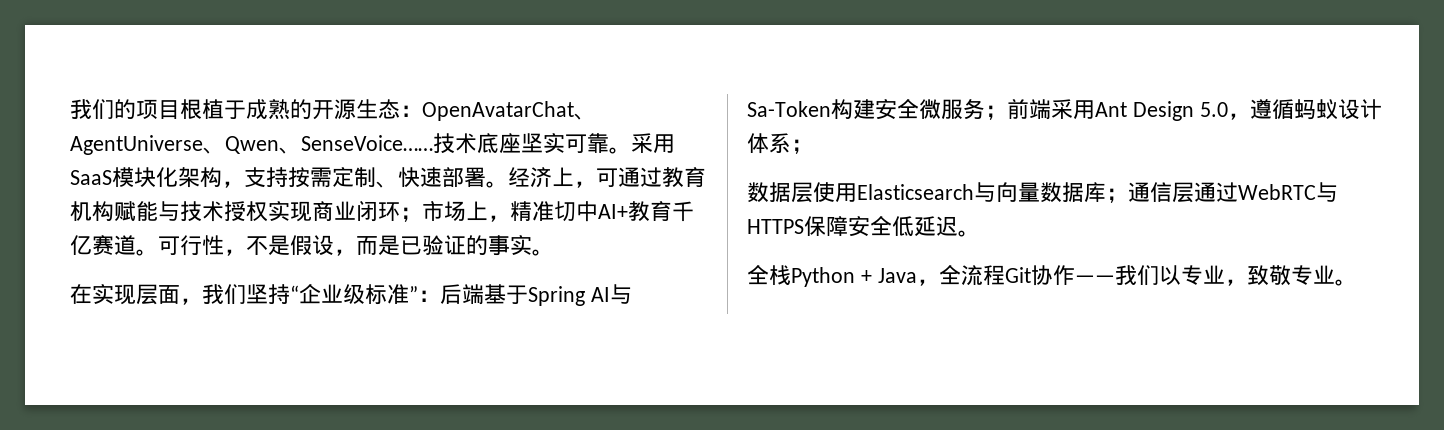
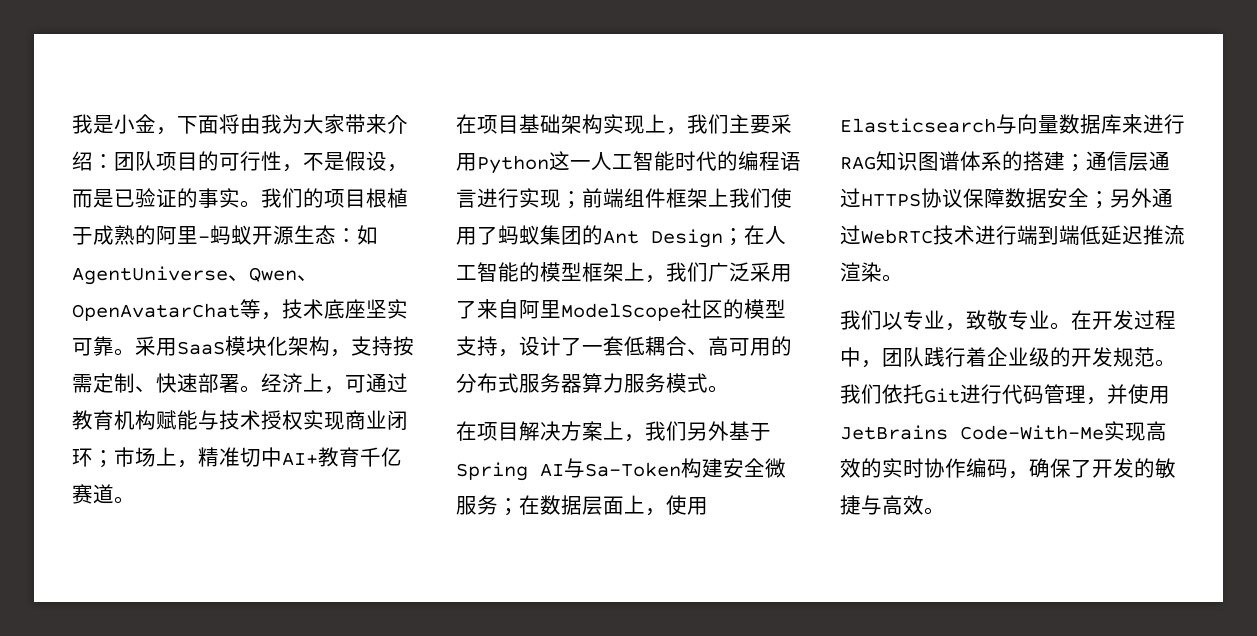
- 我们的项目根植于成熟的开源生态：OpenAvatarChat、AgentUniverse、Qwen、SenseVoice……技术底座坚实可靠。
+ 我是小金，下面将由我为大家带来介绍：团队项目的可行性，不是假设，而是已验证的事实。我们的项目根植于成熟的阿里-蚂蚁开源生态：如AgentUniverse、Qwen、OpenAvatarChat等，技术底座坚实可靠。
- 经济上，可通过教育机构赋能与技术授权实现商业闭环；市场上，精准切中AI+教育千亿赛道。可行性，不是假设，而是已验证的事实。
- 在实现层面，我们坚持“企业级标准”：后端基于Spring AI与Sa-Token构建安全微服务；前端采用Ant Design 5.0，遵循蚂蚁设计体系；
- 数据层使用Elasticsearch与向量数据库；通信层通过WebRTC与HTTPS保障安全低延迟。
- 全栈Python + Java，全流程Git协作——我们以专业，致敬专业。
+ 经济上，可通过教育机构赋能与技术授权实现商业闭环；市场上，精准切中AI+教育千亿赛道。
+ 在项目基础架构实现上，我们主要采用Python这一人工智能时代的编程语言进行实现；前端组件框架上我们使用了蚂蚁集团的Ant Design；在人工智能的模型框架上，我们广泛采用了来自阿里ModelScope社区的模型支持，设计了一套低耦合、高可用的分布式服务器算力服务模式。
+ 在项目解决方案上，我们另外基于Spring AI与Sa-Token构建安全微服务；在数据层面上，使用Elasticsearch与向量数据库来进行RAG知识图谱体系的搭建；通信层通过HTTPS协议保障数据安全；另外通过WebRTC技术进行端到端低延迟推流渲染。
+ 我们以专业，致敬专业。
+ 在开发过程中，团队践行着企业级的开发规范。我们依托Git进行代码管理，并使用JetBrains Code-With-Me实现高效的实时协作编码，确保了开发的敏捷与高效。

